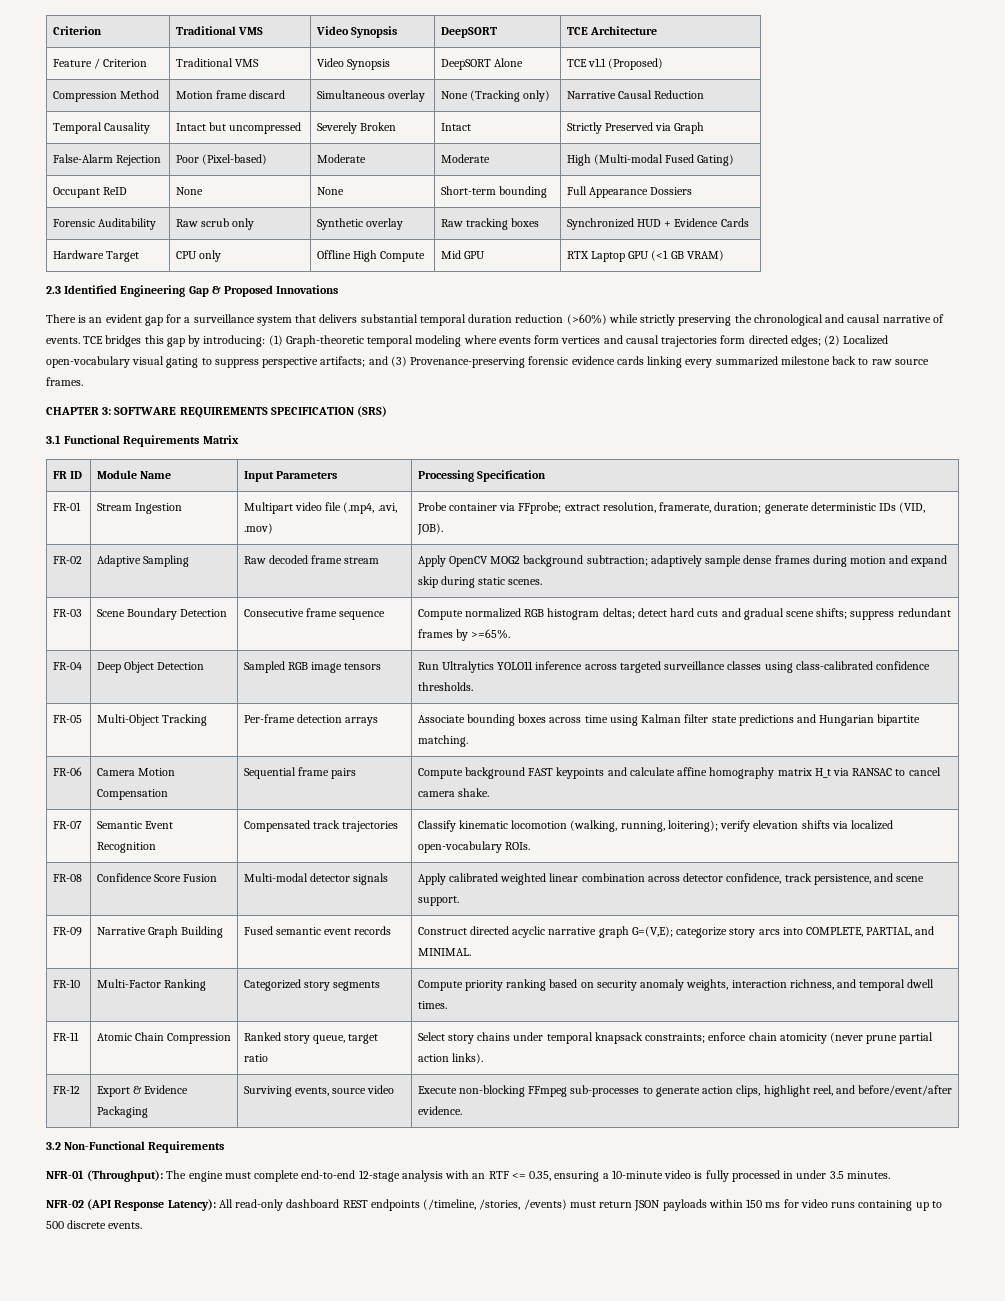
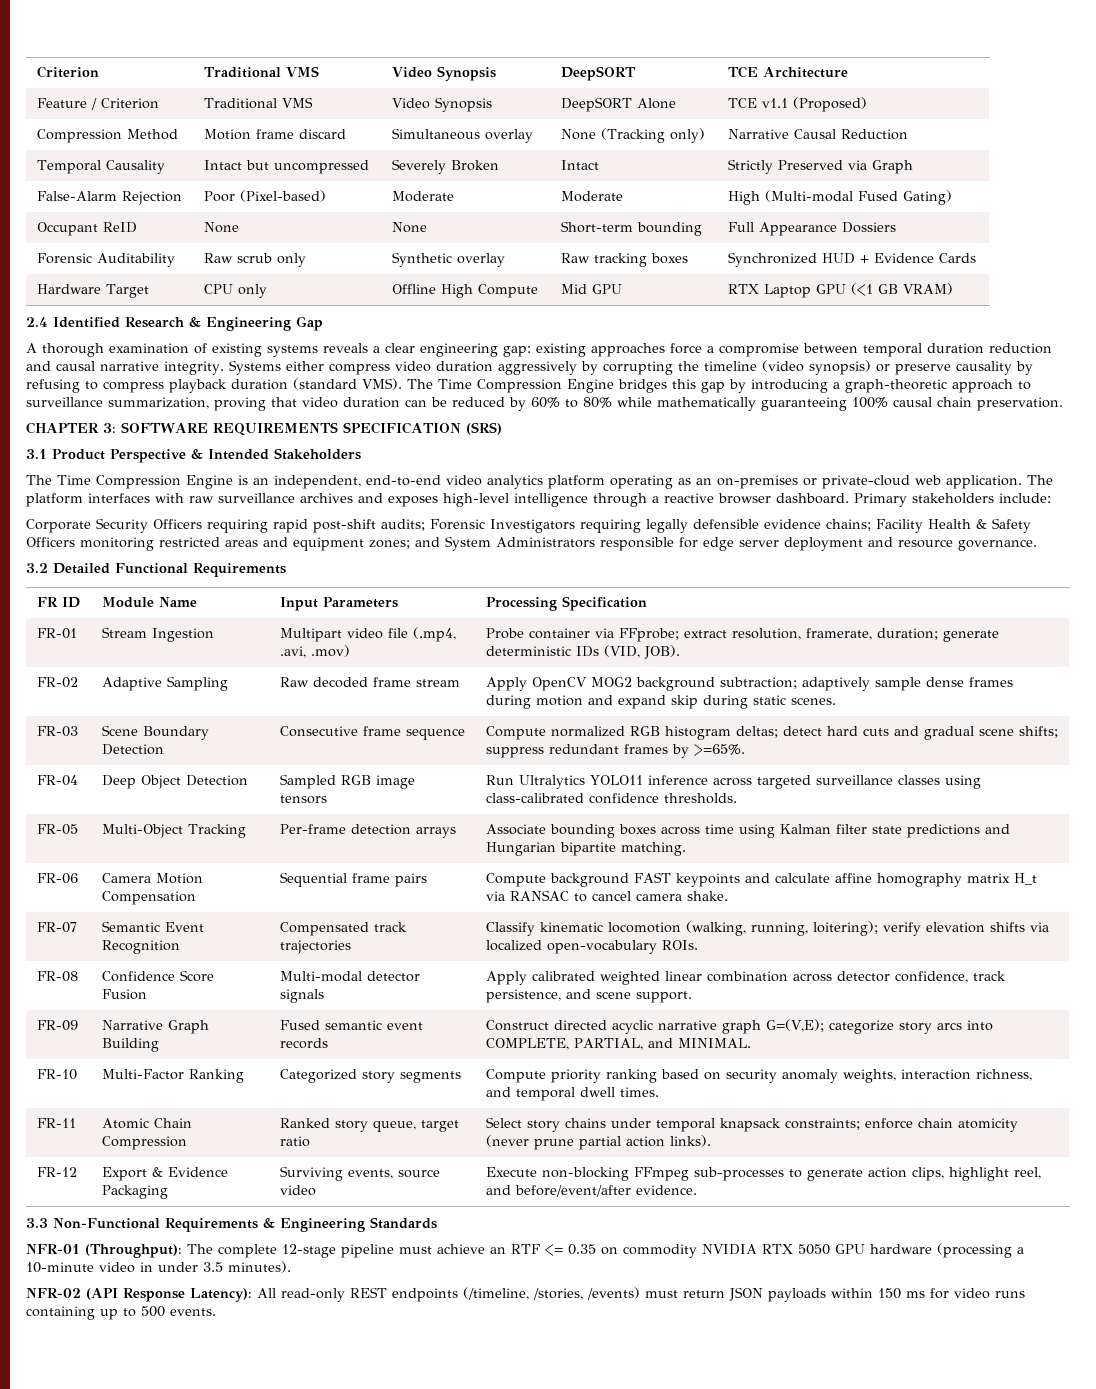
- 2.3 Identified Engineering Gap & Proposed Innovations
- There is an evident gap for a surveillance system that delivers substantial temporal duration reduction (>60%) while strictly preserving the chronological and causal narrative of events. TCE bridges this gap by introducing: (1) Graph-theoretic temporal modeling where events form vertices and causal trajectories form directed edges; (2) Localized open-vocabulary visual gating to suppress perspective artifacts; and (3) Provenance-preserving forensic evidence cards linking every summarized milestone back to raw source frames.
+ 2.4 Identified Research & Engineering Gap
+ A thorough examination of existing systems reveals a clear engineering gap: existing approaches force a compromise between temporal duration reduction and causal narrative integrity. Systems either compress video duration aggressively by corrupting the timeline (video synopsis) or preserve causality by refusing to compress playback duration (standard VMS). The Time Compression Engine bridges this gap by introducing a graph-theoretic approach to surveillance summarization, proving that video duration can be reduced by 60% to 80% while mathematically guaranteeing 100% causal chain preservation.
- 3.1 Functional Requirements Matrix
+ 3.1 Product Perspective & Intended Stakeholders
+ The Time Compression Engine is an independent, end-to-end video analytics platform operating as an on-premises or private-cloud web application. The platform interfaces with raw surveillance archives and exposes high-level intelligence through a reactive browser dashboard. Primary stakeholders include:
+ Corporate Security Officers requiring rapid post-shift audits; Forensic Investigators requiring legally defensible evidence chains; Facility Health & Safety Officers monitoring restricted areas and equipment zones; and System Administrators responsible for edge server deployment and resource governance.
+ 3.2 Detailed Functional Requirements
- 3.2 Non-Functional Requirements
+ 3.3 Non-Functional Requirements & Engineering Standards
- NFR-01 (Throughput): The engine must complete end-to-end 12-stage analysis with an RTF <= 0.35, ensuring a 10-minute video is fully processed in under 3.5 minutes.
+ NFR-01 (Throughput): The complete 12-stage pipeline must achieve an RTF <= 0.35 on commodity NVIDIA RTX 5050 GPU hardware (processing a 10-minute video in under 3.5 minutes).
- NFR-02 (API Response Latency): All read-only dashboard REST endpoints (/timeline, /stories, /events) must return JSON payloads within 150 ms for video runs containing up to 500 discrete events.
+ NFR-02 (API Response Latency): All read-only REST endpoints (/timeline, /stories, /events) must return JSON payloads within 150 ms for video runs containing up to 500 events.

